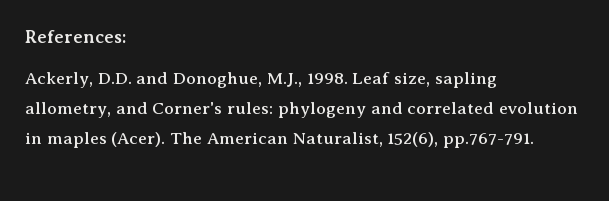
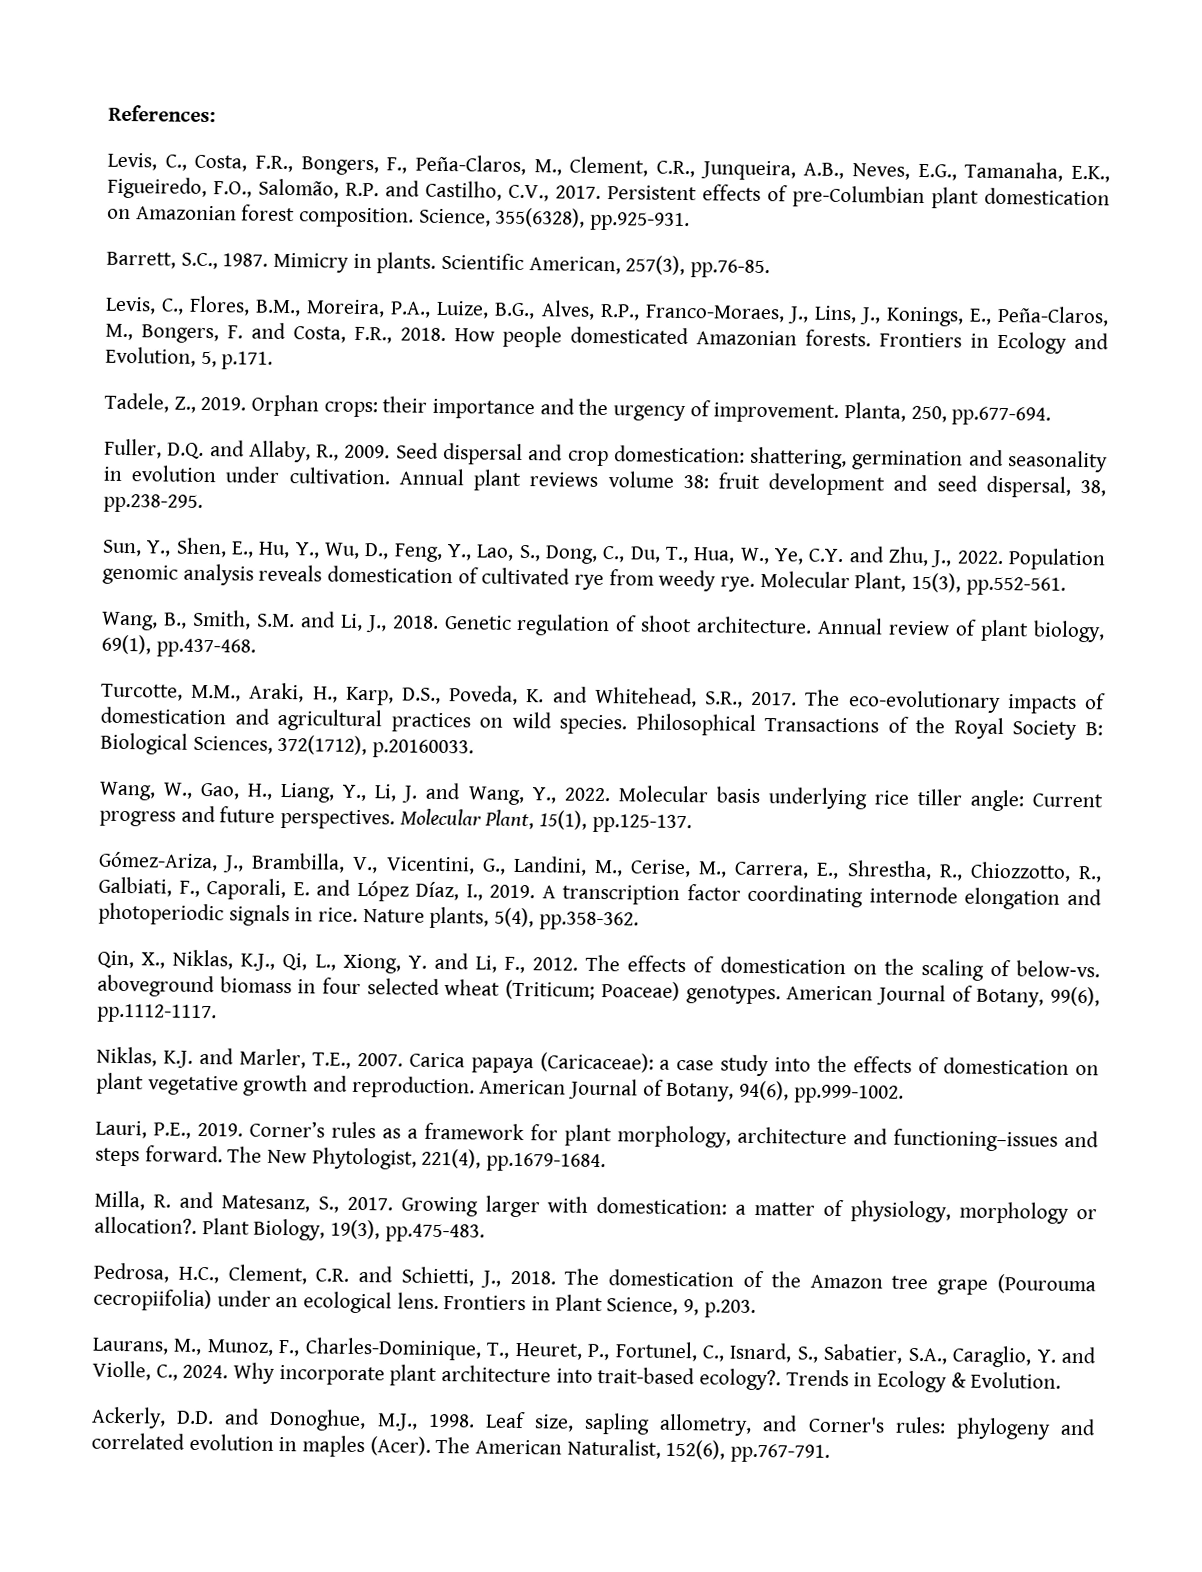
+ Levis, C., Costa, F.R., Bongers, F., Peña-Claros, M., Clement, C.R., Junqueira, A.B., Neves, E.G., Tamanaha, E.K., Figueiredo, F.O., Salomão, R.P. and Castilho, C.V., 2017. Persistent effects of pre-Columbian plant domestication on Amazonian forest composition. Science, 355(6328), pp.925-931.
+ Barrett, S.C., 1987. Mimicry in plants. Scientific American, 257(3), pp.76-85.
+ Levis, C., Flores, B.M., Moreira, P.A., Luize, B.G., Alves, R.P., Franco-Moraes, J., Lins, J., Konings, E., Peña-Claros, M., Bongers, F. and Costa, F.R., 2018. How people domesticated Amazonian forests. Frontiers in Ecology and Evolution, 5, p.171.
+ Tadele, Z., 2019. Orphan crops: their importance and the urgency of improvement. Planta, 250, pp.677-694.
+ Fuller, D.Q. and Allaby, R., 2009. Seed dispersal and crop domestication: shattering, germination and seasonality in evolution under cultivation. Annual plant reviews volume 38: fruit development and seed dispersal, 38, pp.238-295.
+ Sun, Y., Shen, E., Hu, Y., Wu, D., Feng, Y., Lao, S., Dong, C., Du, T., Hua, W., Ye, C.Y. and Zhu, J., 2022. Population genomic analysis reveals domestication of cultivated rye from weedy rye. Molecular Plant, 15(3), pp.552-561.
+ Wang, B., Smith, S.M. and Li, J., 2018. Genetic regulation of shoot architecture. Annual review of plant biology, 69(1), pp.437-468.
+ Turcotte, M.M., Araki, H., Karp, D.S., Poveda, K. and Whitehead, S.R., 2017. The eco-evolutionary impacts of domestication and agricultural practices on wild species. Philosophical Transactions of the Royal Society B: Biological Sciences, 372(1712), p.20160033.
+ Wang, W., Gao, H., Liang, Y., Li, J. and Wang, Y., 2022. Molecular basis underlying rice tiller angle: Current progress and future perspectives. Molecular Plant, 15(1), pp.125-137.
+ Gómez-Ariza, J., Brambilla, V., Vicentini, G., Landini, M., Cerise, M., Carrera, E., Shrestha, R., Chiozzotto, R., Galbiati, F., Caporali, E. and López Díaz, I., 2019. A transcription factor coordinating internode elongation and photoperiodic signals in rice. Nature plants, 5(4), pp.358-362.
+ Qin, X., Niklas, K.J., Qi, L., Xiong, Y. and Li, F., 2012. The effects of domestication on the scaling of below‐vs. aboveground biomass in four selected wheat (Triticum; Poaceae) genotypes. American Journal of Botany, 99(6), pp.1112-1117.
+ Niklas, K.J. and Marler, T.E., 2007. Carica papaya (Caricaceae): a case study into the effects of domestication on plant vegetative growth and reproduction. American Journal of Botany, 94(6), pp.999-1002.
+ Lauri, P.E., 2019. Corner’s rules as a framework for plant morphology, architecture and functioning–issues and steps forward. The New Phytologist, 221(4), pp.1679-1684.
+ Milla, R. and Matesanz, S., 2017. Growing larger with domestication: a matter of physiology, morphology or allocation?. Plant Biology, 19(3), pp.475-483.
+ Pedrosa, H.C., Clement, C.R. and Schietti, J., 2018. The domestication of the Amazon tree grape (Pourouma cecropiifolia) under an ecological lens. Frontiers in Plant Science, 9, p.203.
+ Laurans, M., Munoz, F., Charles-Dominique, T., Heuret, P., Fortunel, C., Isnard, S., Sabatier, S.A., Caraglio, Y. and Violle, C., 2024. Why incorporate plant architecture into trait-based ecology?. Trends in Ecology & Evolution.

